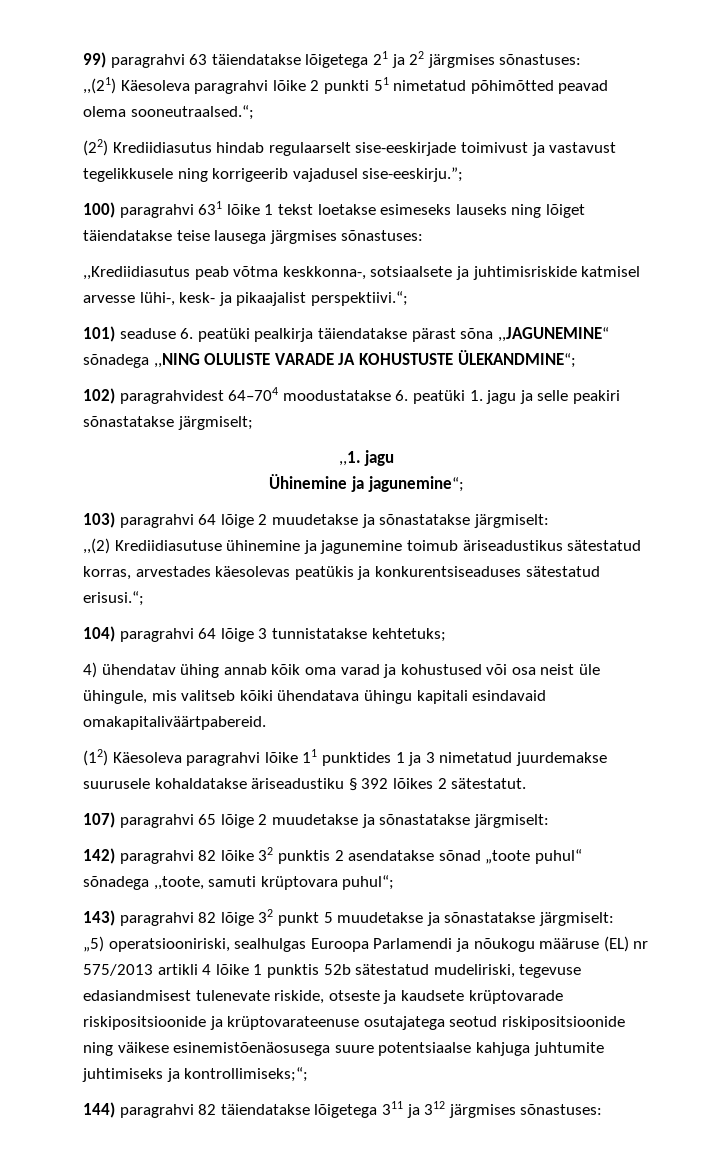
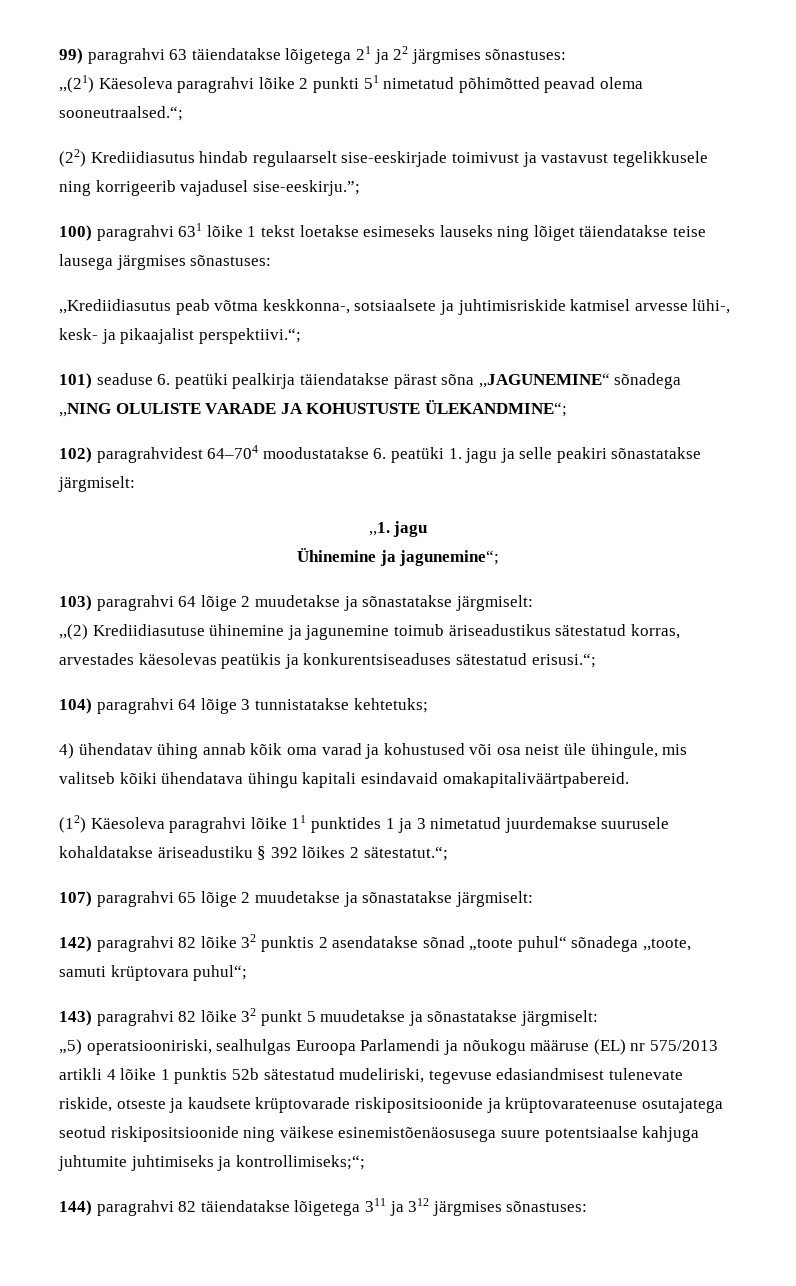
- 102) paragrahvidest 64–704 moodustatakse 6. peatüki 1. jagu ja selle peakiri sõnastatakse järgmiselt;
+ 102) paragrahvidest 64–704 moodustatakse 6. peatüki 1. jagu ja selle peakiri sõnastatakse järgmiselt:
- (12) Käesoleva paragrahvi lõike 11 punktides 1 ja 3 nimetatud juurdemakse suurusele kohaldatakse äriseadustiku § 392 lõikes 2 sätestatut.
+ (12) Käesoleva paragrahvi lõike 11 punktides 1 ja 3 nimetatud juurdemakse suurusele kohaldatakse äriseadustiku § 392 lõikes 2 sätestatut.“;
- 143) paragrahvi 82 lõige 32 punkt 5 muudetakse ja sõnastatakse järgmiselt:
+ 143) paragrahvi 82 lõike 32 punkt 5 muudetakse ja sõnastatakse järgmiselt:

